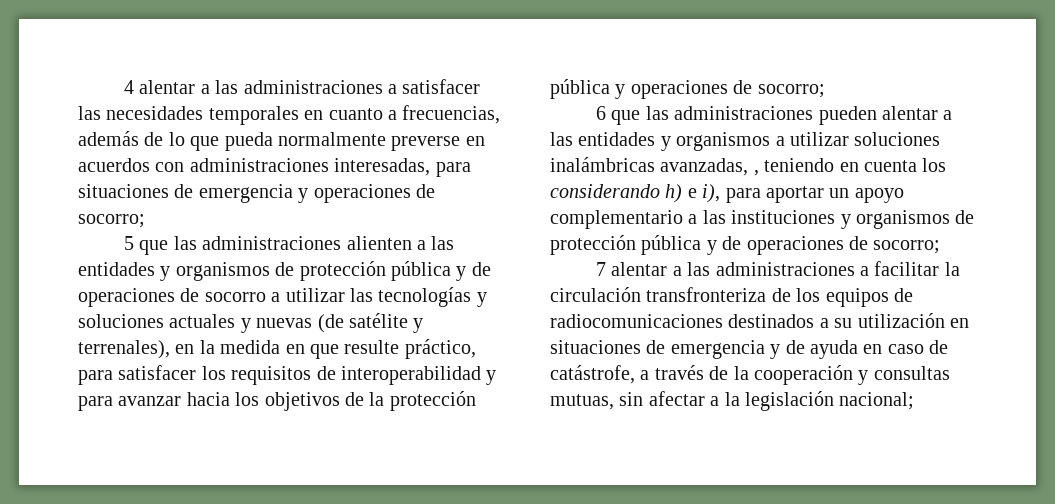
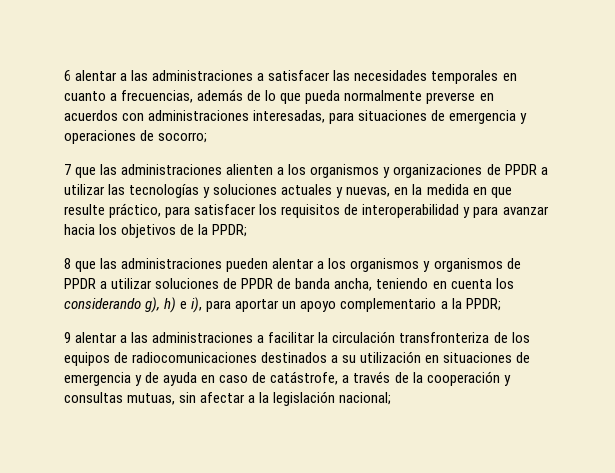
- 4 alentar a las administraciones a satisfacer las necesidades temporales en cuanto a frecuencias, además de lo que pueda normalmente preverse en acuerdos con administraciones interesadas, para situaciones de emergencia y operaciones de socorro;
+ 6 alentar a las administraciones a satisfacer las necesidades temporales en cuanto a frecuencias, además de lo que pueda normalmente preverse en acuerdos con administraciones interesadas, para situaciones de emergencia y operaciones de socorro;
- 5 que las administraciones alienten a las entidades y organismos de protección pública y de operaciones de socorro a utilizar las tecnologías y soluciones actuales y nuevas (de satélite y terrenales), en la medida en que resulte práctico, para satisfacer los requisitos de interoperabilidad y para avanzar hacia los objetivos de la protección pública y operaciones de socorro;
- 6 que las administraciones pueden alentar a las entidades y organismos a utilizar soluciones inalámbricas avanzadas, , teniendo en cuenta los considerando h) e i), para aportar un apoyo complementario a las instituciones y organismos de protección pública y de operaciones de socorro;
- 7 alentar a las administraciones a facilitar la circulación transfronteriza de los equipos de radiocomunicaciones destinados a su utilización en situaciones de emergencia y de ayuda en caso de catástrofe, a través de la cooperación y consultas mutuas, sin afectar a la legislación nacional;
+ 7 que las administraciones alienten a los organismos y organizaciones de PPDR a utilizar las tecnologías y soluciones actuales y nuevas, en la medida en que resulte práctico, para satisfacer los requisitos de interoperabilidad y para avanzar hacia los objetivos de la PPDR;
+ 8 que las administraciones pueden alentar a los organismos y organismos de PPDR a utilizar soluciones de PPDR de banda ancha, teniendo en cuenta los considerando g), h) e i), para aportar un apoyo complementario a la PPDR;
+ 9 alentar a las administraciones a facilitar la circulación transfronteriza de los equipos de radiocomunicaciones destinados a su utilización en situaciones de emergencia y de ayuda en caso de catástrofe, a través de la cooperación y consultas mutuas, sin afectar a la legislación nacional;

